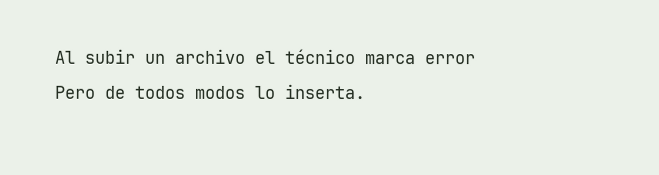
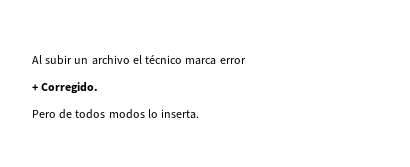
+ + Corregido.

